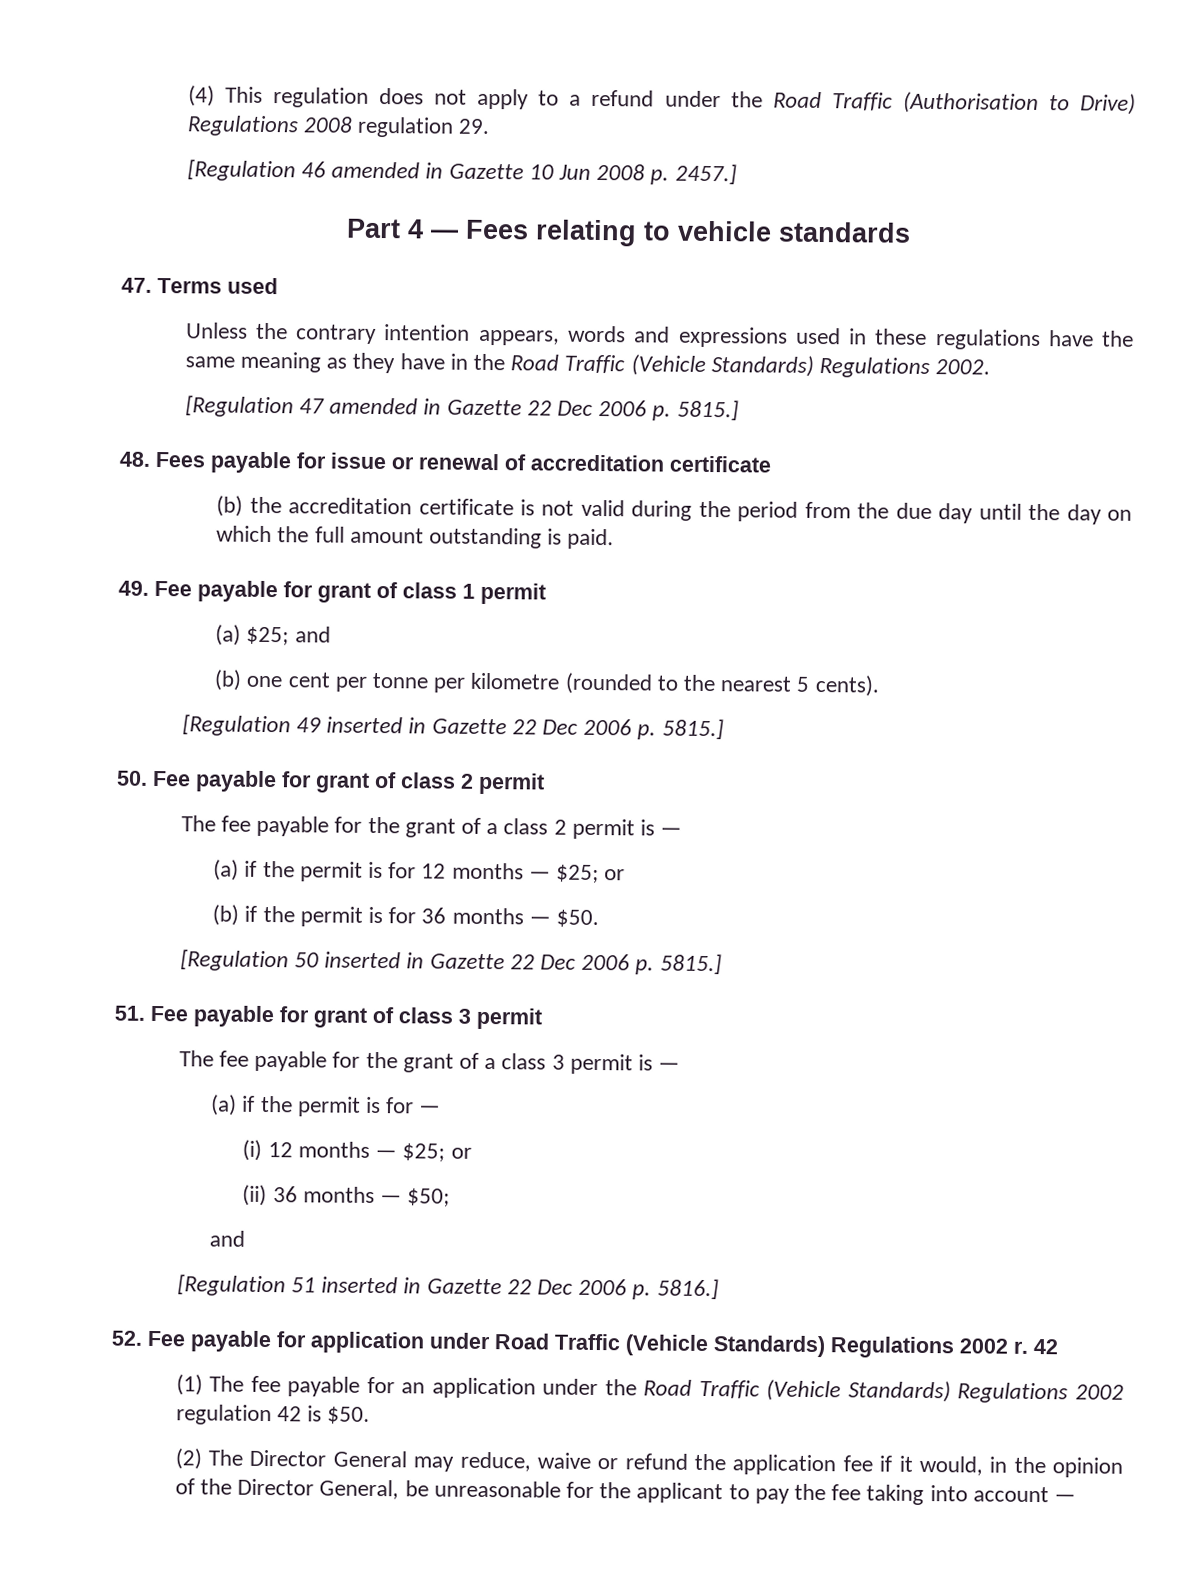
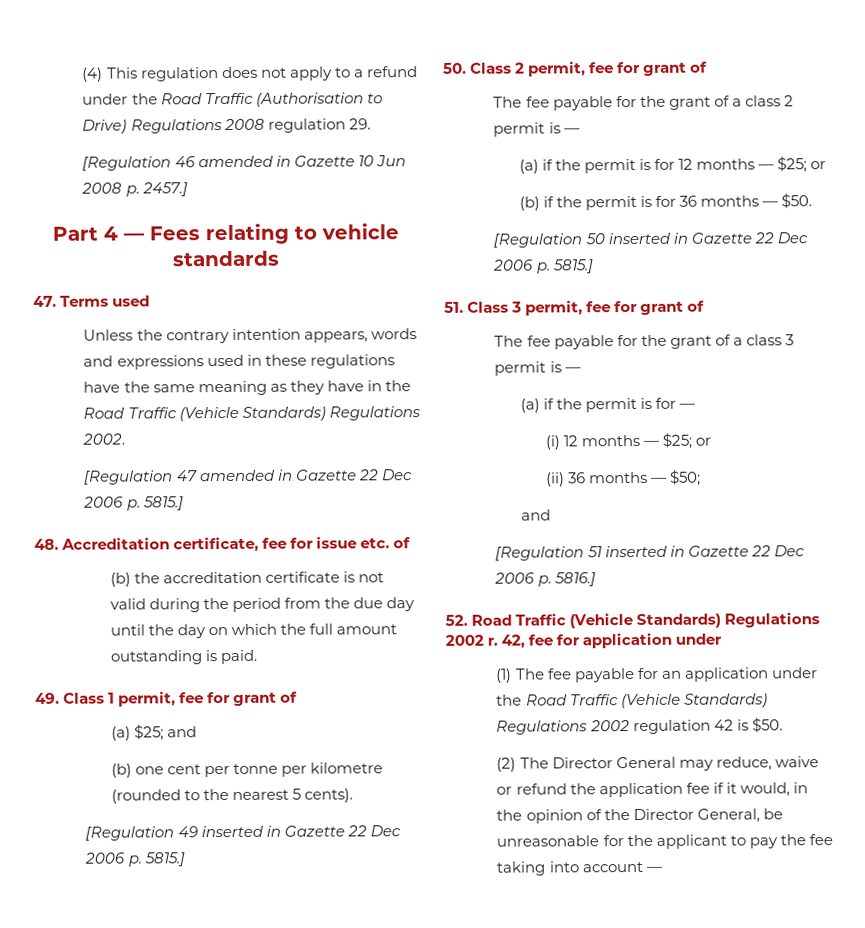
- 48. Fees payable for issue or renewal of accreditation certificate
+ 48. Accreditation certificate, fee for issue etc. of
- 49. Fee payable for grant of class 1 permit
+ 49. Class 1 permit, fee for grant of
- 50. Fee payable for grant of class 2 permit
+ 50. Class 2 permit, fee for grant of
- 51. Fee payable for grant of class 3 permit
+ 51. Class 3 permit, fee for grant of
- 52. Fee payable for application under Road Traffic (Vehicle Standards) Regulations 2002 r. 42
+ 52. Road Traffic (Vehicle Standards) Regulations 2002 r. 42, fee for application under

